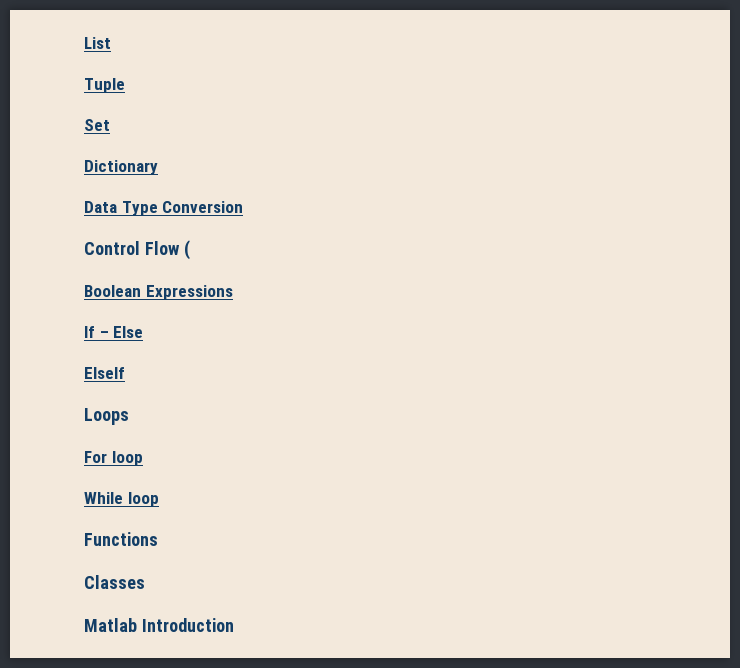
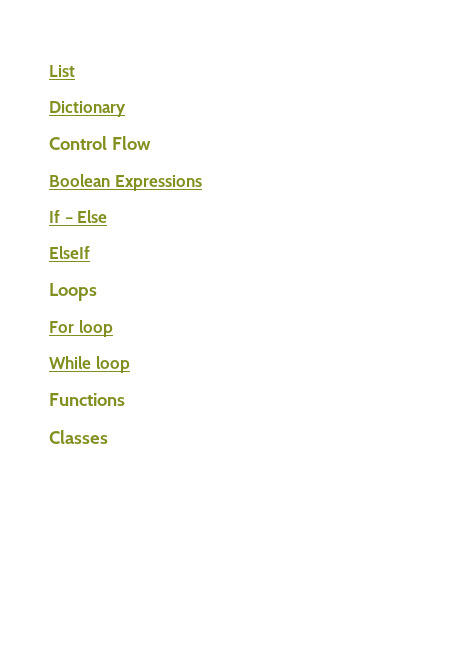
- Tuple
- Set
- Data Type Conversion
- Control Flow (
+ Control Flow
- Matlab Introduction

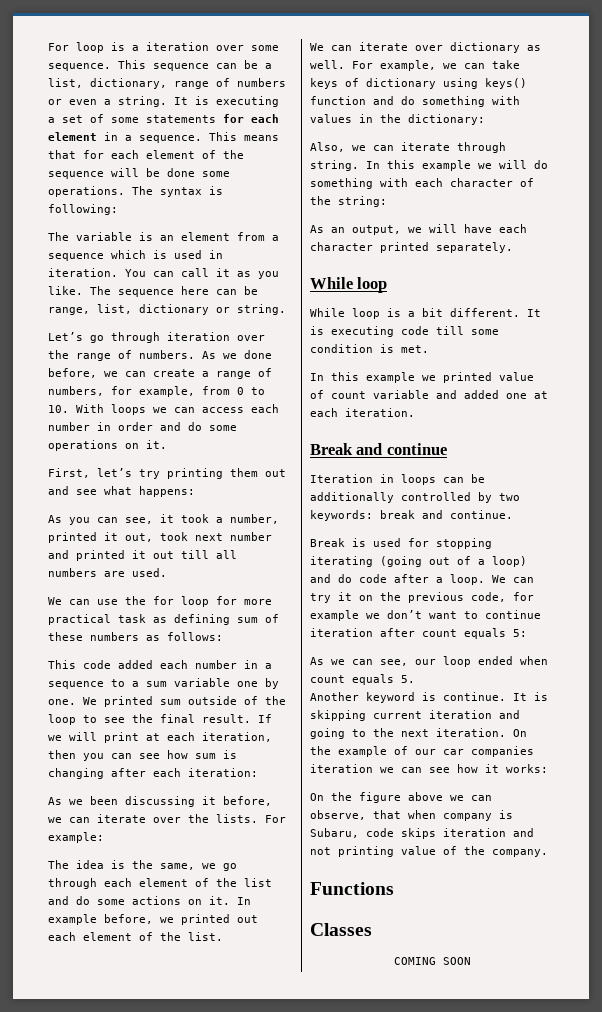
- List
- Dictionary
- Control Flow
- Boolean Expressions
- If – Else
- ElseIf
- Loops
- For loop
+ For loop is a iteration over some sequence. This sequence can be a list, dictionary, range of numbers or even a string. It is executing a set of some statements for each element in a sequence. This means that for each element of the sequence will be done some operations. The syntax is following:
+ The variable is an element from a sequence which is used in iteration. You can call it as you like. The sequence here can be range, list, dictionary or string.
+ Let’s go through iteration over the range of numbers. As we done before, we can create a range of numbers, for example, from 0 to 10. With loops we can access each number in order and do some operations on it.
+ First, let’s try printing them out and see what happens:
+ As you can see, it took a number, printed it out, took next number and printed it out till all numbers are used.
+ We can use the for loop for more practical task as defining sum of these numbers as follows:
+ This code added each number in a sequence to a sum variable one by one. We printed sum outside of the loop to see the final result. If we will print at each iteration, then you can see how sum is changing after each iteration:
+ As we been discussing it before, we can iterate over the lists. For example:
+ The idea is the same, we go through each element of the list and do some actions on it. In example before, we printed out each element of the list.
+ We can iterate over dictionary as well. For example, we can take keys of dictionary using keys() function and do something with values in the dictionary:
+ Also, we can iterate through string. In this example we will do something with each character of the string:
+ As an output, we will have each character printed separately.
  While loop
+ While loop is a bit different. It is executing code till some condition is met.
+ In this example we printed value of count variable and added one at each iteration.
+ Break and continue
+ Iteration in loops can be additionally controlled by two keywords: break and continue.
+ Break is used for stopping iterating (going out of a loop) and do code after a loop. We can try it on the previous code, for example we don’t want to continue iteration after count equals 5:
+ As we can see, our loop ended when count equals 5.
+ Another keyword is continue. It is skipping current iteration and going to the next iteration. On the example of our car companies iteration we can see how it works:
+ On the figure above we can observe, that when company is Subaru, code skips iteration and not printing value of the company.
+ COMING SOON

